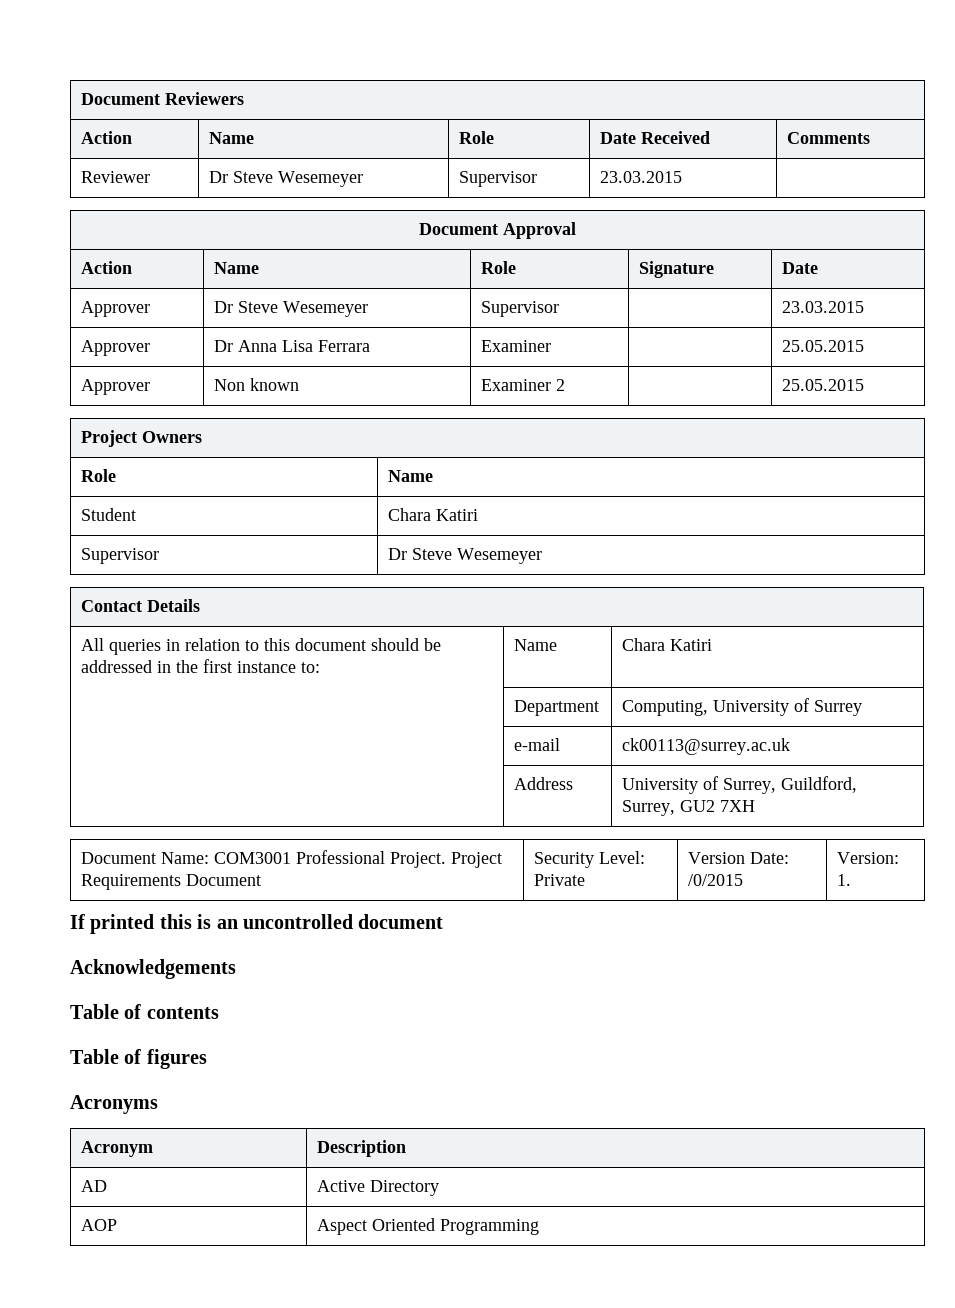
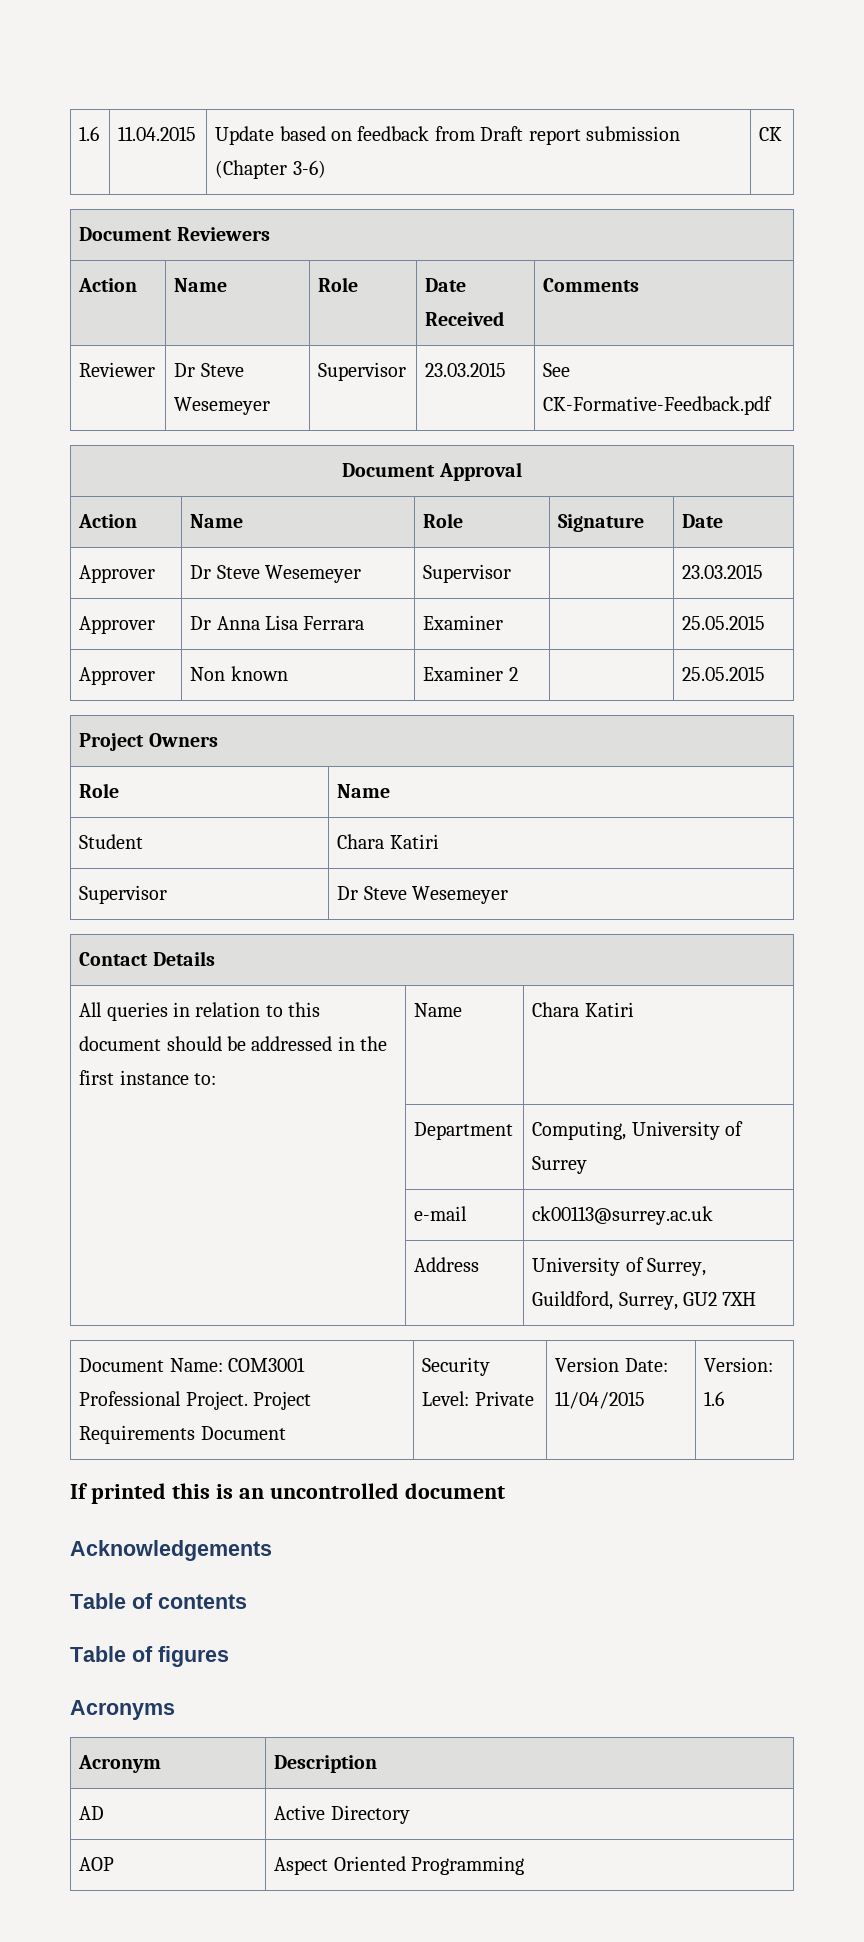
+ 1.6 | 11.04.2015 | Update based on feedback from Draft report submission (Chapter 3-6) | CK
- Reviewer | Dr Steve Wesemeyer | Supervisor | 23.03.2015 |
+ Reviewer | Dr Steve Wesemeyer | Supervisor | 23.03.2015 | See CK-Formative-Feedback.pdf
- Document Name: COM3001 Professional Project. Project Requirements Document | Security Level: Private | Version Date: /0/2015 | Version: 1.
+ Document Name: COM3001 Professional Project. Project Requirements Document | Security Level: Private | Version Date: 11/04/2015 | Version: 1.6

